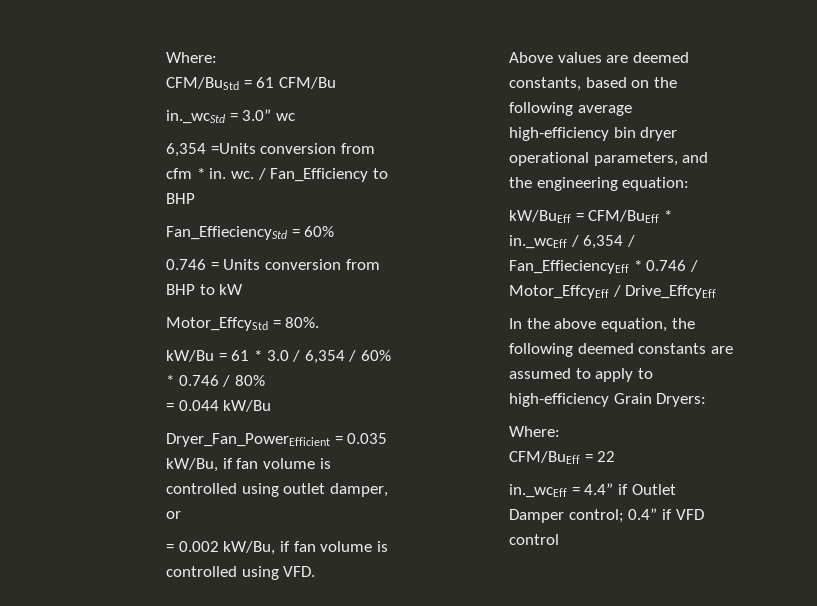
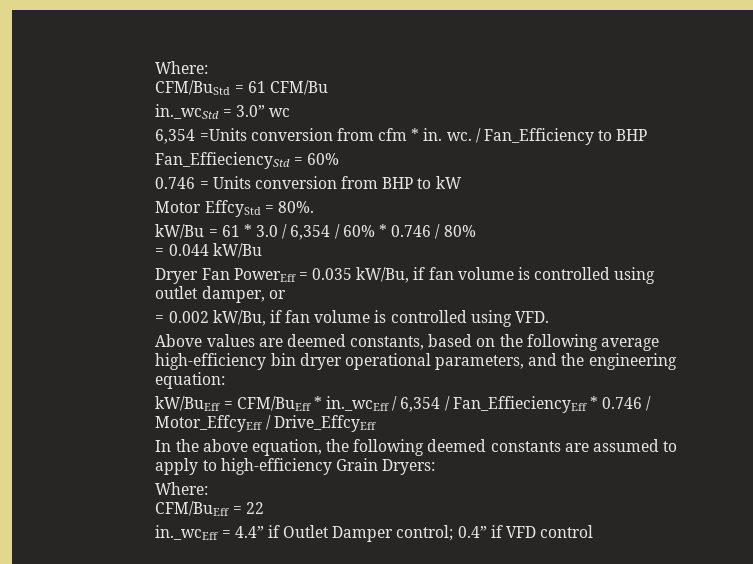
- Motor_EffcyStd = 80%.
+ Motor EffcyStd = 80%.
- Dryer_Fan_PowerEfficient = 0.035 kW/Bu, if fan volume is controlled using outlet damper, or
+ Dryer Fan PowerEff = 0.035 kW/Bu, if fan volume is controlled using outlet damper, or

